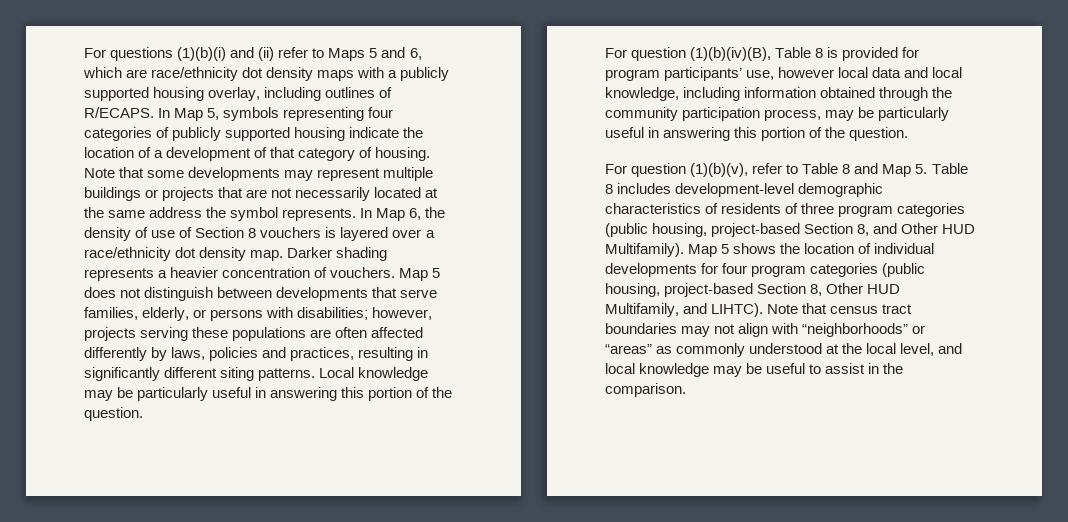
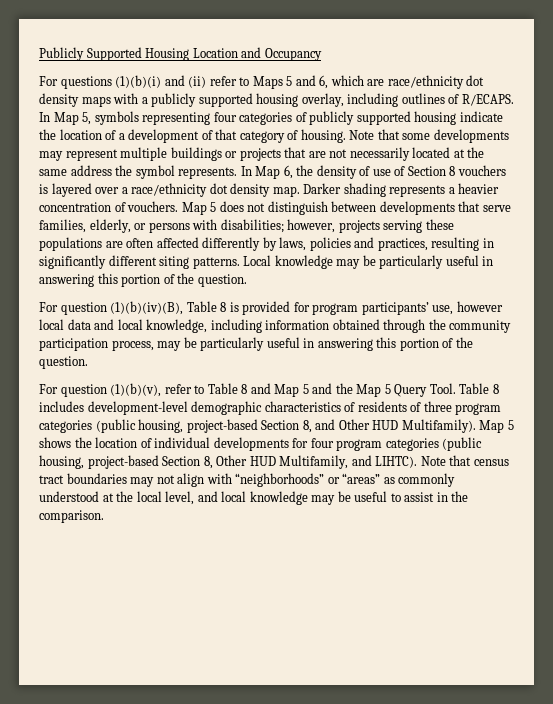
+ Publicly Supported Housing Location and Occupancy
- For question (1)(b)(v), refer to Table 8 and Map 5. Table 8 includes development-level demographic characteristics of residents of three program categories (public housing, project-based Section 8, and Other HUD Multifamily).
+ For question (1)(b)(v), refer to Table 8 and Map 5 and the Map 5 Query Tool. Table 8 includes development-level demographic characteristics of residents of three program categories (public housing, project-based Section 8, and Other HUD Multifamily).

